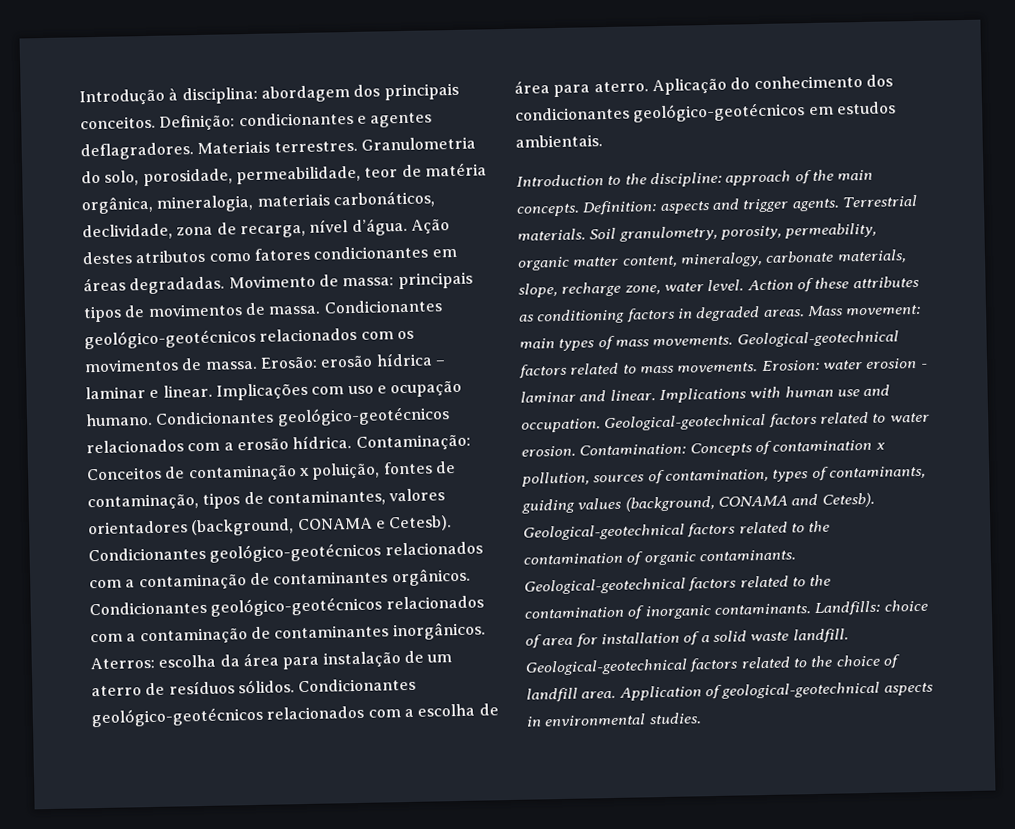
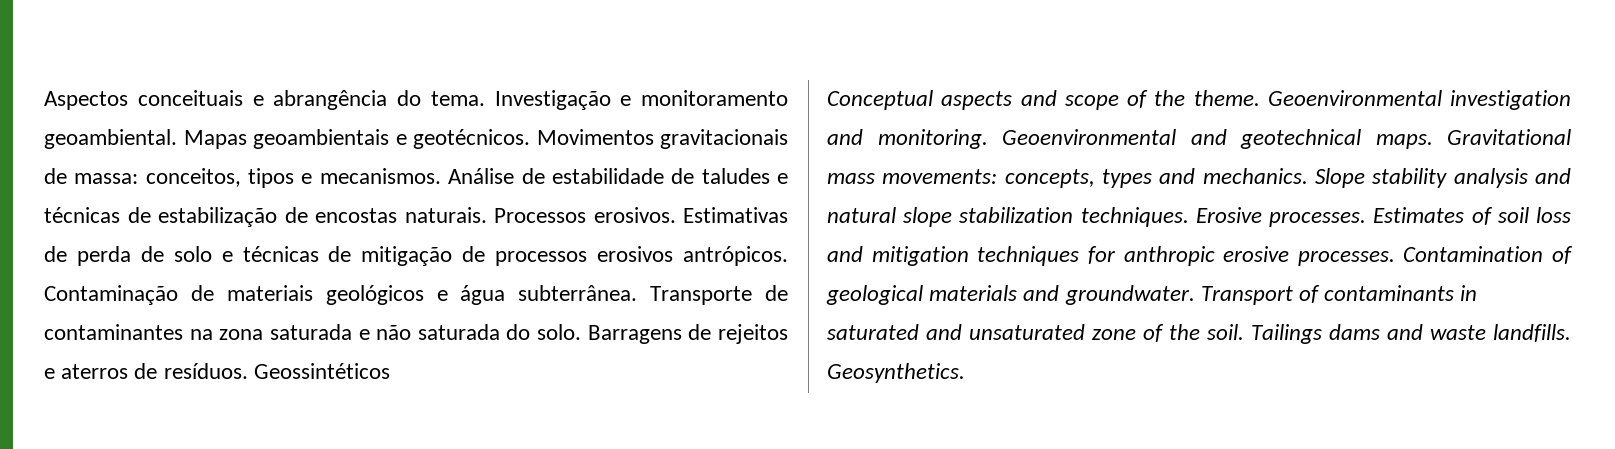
- Introdução à disciplina: abordagem dos principais conceitos. Definição: condicionantes e agentes deflagradores. Materiais terrestres. Granulometria do solo, porosidade, permeabilidade, teor de matéria orgânica, mineralogia, materiais carbonáticos, declividade, zona de recarga, nível d’água. Ação destes atributos como fatores condicionantes em áreas degradadas. Movimento de massa: principais tipos de movimentos de massa. Condicionantes geológico-geotécnicos relacionados com os movimentos de massa. Erosão: erosão hídrica – laminar e linear. Implicações com uso e ocupação humano. Condicionantes geológico-geotécnicos relacionados com a erosão hídrica. Contaminação: Conceitos de contaminação x poluição, fontes de contaminação, tipos de contaminantes, valores orientadores (background, CONAMA e Cetesb). Condicionantes geológico-geotécnicos relacionados com a contaminação de contaminantes orgânicos. Condicionantes geológico-geotécnicos relacionados com a contaminação de contaminantes inorgânicos. Aterros: escolha da área para instalação de um aterro de resíduos sólidos. Condicionantes geológico-geotécnicos relacionados com a escolha de área para aterro. Aplicação do conhecimento dos condicionantes geológico-geotécnicos em estudos ambientais.
- Introduction to the discipline: approach of the main concepts. Definition: aspects and trigger agents. Terrestrial materials. Soil granulometry, porosity, permeability, organic matter content, mineralogy, carbonate materials, slope, recharge zone, water level. Action of these attributes as conditioning factors in degraded areas. Mass movement: main types of mass movements. Geological-geotechnical factors related to mass movements. Erosion: water erosion - laminar and linear. Implications with human use and occupation. Geological-geotechnical factors related to water erosion. Contamination: Concepts of contamination x pollution, sources of contamination, types of contaminants, guiding values (background, CONAMA and Cetesb). Geological-geotechnical factors related to the contamination of organic contaminants. Geological-geotechnical factors related to the contamination of inorganic contaminants. Landfills: choice of area for installation of a solid waste landfill. Geological-geotechnical factors related to the choice of landfill area. Application of geological-geotechnical aspects in environmental studies.
+ Aspectos conceituais e abrangência do tema. Investigação e monitoramento geoambiental. Mapas geoambientais e geotécnicos. Movimentos gravitacionais de massa: conceitos, tipos e mecanismos. Análise de estabilidade de taludes e técnicas de estabilização de encostas naturais. Processos erosivos. Estimativas de perda de solo e técnicas de mitigação de processos erosivos antrópicos. Contaminação de materiais geológicos e água subterrânea. Transporte de contaminantes na zona saturada e não saturada do solo. Barragens de rejeitos e aterros de resíduos. Geossintéticos
+ Conceptual aspects and scope of the theme. Geoenvironmental investigation and monitoring. Geoenvironmental and geotechnical maps. Gravitational mass movements: concepts, types and mechanics. Slope stability analysis and natural slope stabilization techniques. Erosive processes. Estimates of soil loss and mitigation techniques for anthropic erosive processes. Contamination of geological materials and groundwater. Transport of contaminants in saturated and unsaturated zone of the soil. Tailings dams and waste landfills. Geosynthetics.

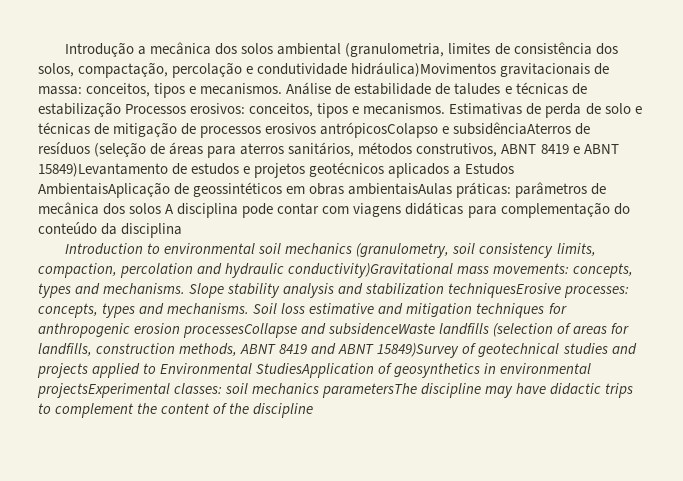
- Aspectos conceituais e abrangência do tema. Investigação e monitoramento geoambiental. Mapas geoambientais e geotécnicos. Movimentos gravitacionais de massa: conceitos, tipos e mecanismos.
+ Introdução a mecânica dos solos ambiental (granulometria, limites de consistência dos solos, compactação, percolação e condutividade hidráulica)Movimentos gravitacionais de massa: conceitos, tipos e mecanismos.
- Análise de estabilidade de taludes e técnicas de estabilização de encostas naturais. Processos erosivos.
+ Análise de estabilidade de taludes e técnicas de estabilização Processos erosivos: conceitos, tipos e mecanismos.
- Estimativas de perda de solo e técnicas de mitigação de processos erosivos antrópicos. Contaminação de materiais geológicos e água subterrânea. Transporte de contaminantes na zona saturada e não saturada do solo. Barragens de rejeitos e aterros de resíduos. Geossintéticos
- Conceptual aspects and scope of the theme. Geoenvironmental investigation and monitoring. Geoenvironmental and geotechnical maps. Gravitational mass movements: concepts, types and mechanics.
+ Estimativas de perda de solo e técnicas de mitigação de processos erosivos antrópicosColapso e subsidênciaAterros de resíduos (seleção de áreas para aterros sanitários, métodos construtivos, ABNT 8419 e ABNT 15849)Levantamento de estudos e projetos geotécnicos aplicados a Estudos AmbientaisAplicação de geossintéticos em obras ambientaisAulas práticas: parâmetros de mecânica dos solos A disciplina pode contar com viagens didáticas para complementação do conteúdo da disciplina
+ Introduction to environmental soil mechanics (granulometry, soil consistency limits, compaction, percolation and hydraulic conductivity)Gravitational mass movements: concepts, types and mechanisms.
- Slope stability analysis and natural slope stabilization techniques. Erosive processes. Estimates of soil loss and mitigation techniques for anthropic erosive processes. Contamination of geological materials and groundwater. Transport of contaminants in saturated and unsaturated zone of the soil. Tailings dams and waste landfills. Geosynthetics.
+ Slope stability analysis and stabilization techniquesErosive processes: concepts, types and mechanisms. Soil loss estimative and mitigation techniques for anthropogenic erosion processesCollapse and subsidenceWaste landfills (selection of areas for landfills, construction methods, ABNT 8419 and ABNT 15849)Survey of geotechnical studies and projects applied to Environmental StudiesApplication of geosynthetics in environmental projectsExperimental classes: soil mechanics parametersThe discipline may have didactic trips to complement the content of the discipline

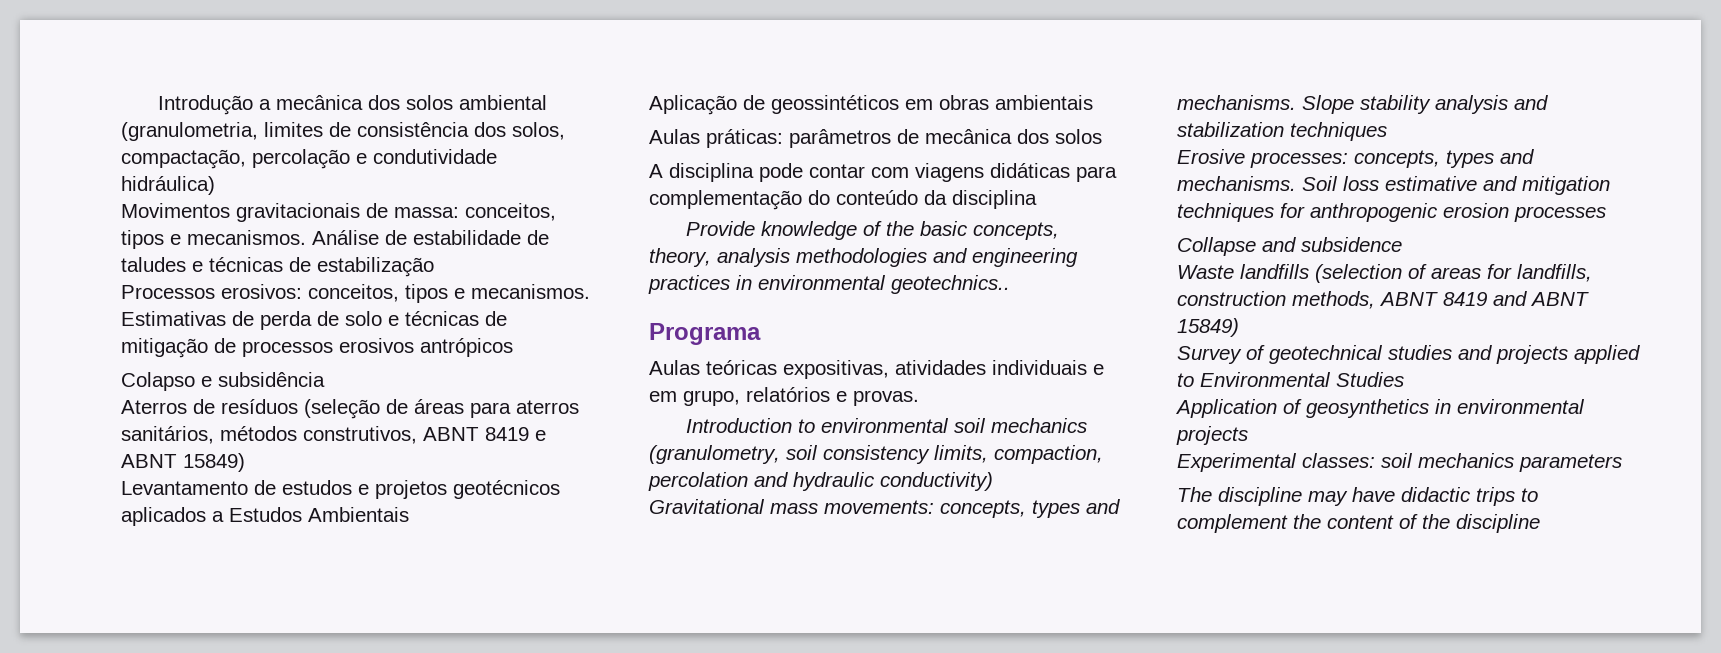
- Introdução a mecânica dos solos ambiental (granulometria, limites de consistência dos solos, compactação, percolação e condutividade hidráulica)Movimentos gravitacionais de massa: conceitos, tipos e mecanismos.
+ Introdução a mecânica dos solos ambiental (granulometria, limites de consistência dos solos, compactação, percolação e condutividade hidráulica)
+ Movimentos gravitacionais de massa: conceitos, tipos e mecanismos.
- Análise de estabilidade de taludes e técnicas de estabilização Processos erosivos: conceitos, tipos e mecanismos.
+ Análise de estabilidade de taludes e técnicas de estabilização
+ Processos erosivos: conceitos, tipos e mecanismos.
- Estimativas de perda de solo e técnicas de mitigação de processos erosivos antrópicosColapso e subsidênciaAterros de resíduos (seleção de áreas para aterros sanitários, métodos construtivos, ABNT 8419 e ABNT 15849)Levantamento de estudos e projetos geotécnicos aplicados a Estudos AmbientaisAplicação de geossintéticos em obras ambientaisAulas práticas: parâmetros de mecânica dos solos A disciplina pode contar com viagens didáticas para complementação do conteúdo da disciplina
+ Estimativas de perda de solo e técnicas de mitigação de processos erosivos antrópicos
+ Colapso e subsidência
+ Aterros de resíduos (seleção de áreas para aterros sanitários, métodos construtivos, ABNT 8419 e ABNT 15849)
+ Levantamento de estudos e projetos geotécnicos aplicados a Estudos Ambientais
+ Aplicação de geossintéticos em obras ambientais
+ Aulas práticas: parâmetros de mecânica dos solos
+ A disciplina pode contar com viagens didáticas para complementação do conteúdo da disciplina
+ Provide knowledge of the basic concepts, theory, analysis methodologies and engineering practices in environmental geotechnics..
+ Programa
+ Aulas teóricas expositivas, atividades individuais e em grupo, relatórios e provas.
- Introduction to environmental soil mechanics (granulometry, soil consistency limits, compaction, percolation and hydraulic conductivity)Gravitational mass movements: concepts, types and mechanisms.
+ Introduction to environmental soil mechanics (granulometry, soil consistency limits, compaction, percolation and hydraulic conductivity)
+ Gravitational mass movements: concepts, types and mechanisms.
- Slope stability analysis and stabilization techniquesErosive processes: concepts, types and mechanisms.
+ Slope stability analysis and stabilization techniques
+ Erosive processes: concepts, types and mechanisms.
- Soil loss estimative and mitigation techniques for anthropogenic erosion processesCollapse and subsidenceWaste landfills (selection of areas for landfills, construction methods, ABNT 8419 and ABNT 15849)Survey of geotechnical studies and projects applied to Environmental StudiesApplication of geosynthetics in environmental projectsExperimental classes: soil mechanics parametersThe discipline may have didactic trips to complement the content of the discipline
+ Soil loss estimative and mitigation techniques for anthropogenic erosion processes
+ Collapse and subsidence
+ Waste landfills (selection of areas for landfills, construction methods, ABNT 8419 and ABNT 15849)
+ Survey of geotechnical studies and projects applied to Environmental Studies
+ Application of geosynthetics in environmental projects
+ Experimental classes: soil mechanics parameters
+ The discipline may have didactic trips to complement the content of the discipline

